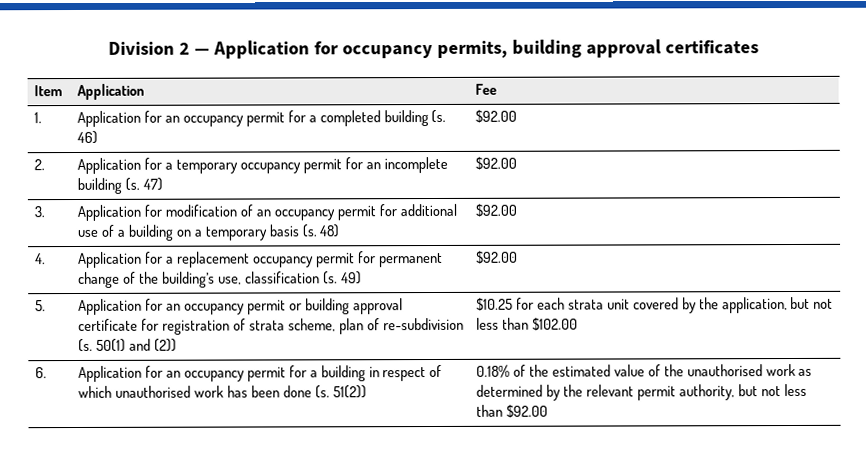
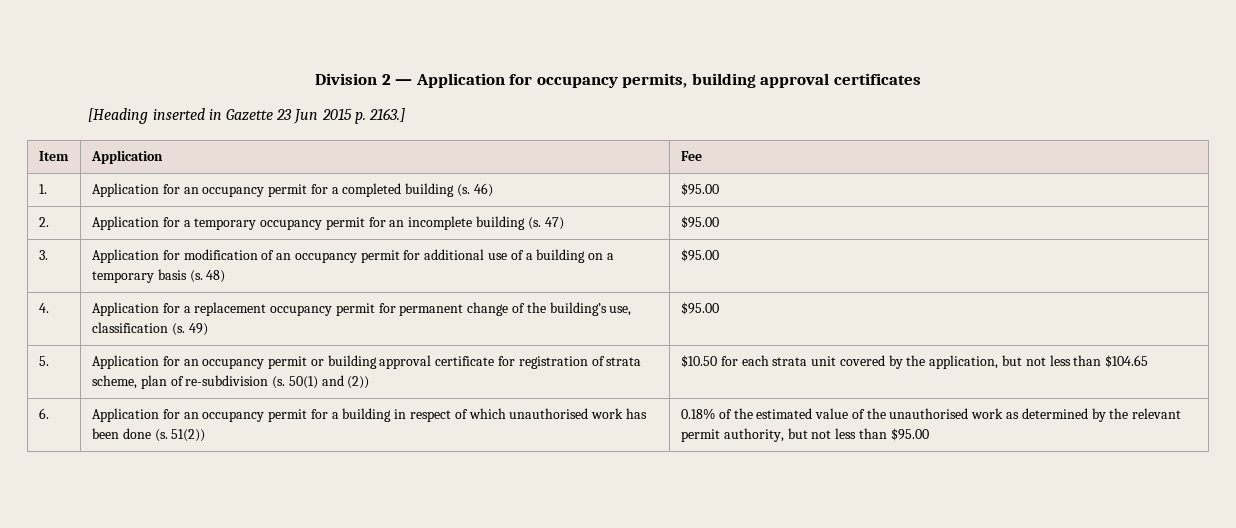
+ [Heading inserted in Gazette 23 Jun 2015 p. 2163.]
- 1. | Application for an occupancy permit for a completed building (s. 46) | $92.00
+ 1. | Application for an occupancy permit for a completed building (s. 46) | $95.00
- 2. | Application for a temporary occupancy permit for an incomplete building (s. 47) | $92.00
+ 2. | Application for a temporary occupancy permit for an incomplete building (s. 47) | $95.00
- 3. | Application for modification of an occupancy permit for additional use of a building on a temporary basis (s. 48) | $92.00
+ 3. | Application for modification of an occupancy permit for additional use of a building on a temporary basis (s. 48) | $95.00
- 4. | Application for a replacement occupancy permit for permanent change of the building’s use, classification (s. 49) | $92.00
+ 4. | Application for a replacement occupancy permit for permanent change of the building’s use, classification (s. 49) | $95.00
- 5. | Application for an occupancy permit or building approval certificate for registration of strata scheme, plan of re-subdivision (s. 50(1) and (2)) | $10.25 for each strata unit covered by the application, but not less than $102.00
+ 5. | Application for an occupancy permit or building approval certificate for registration of strata scheme, plan of re-subdivision (s. 50(1) and (2)) | $10.50 for each strata unit covered by the application, but not less than $104.65
- 0.18% of the estimated value of the unauthorised work as determined by the relevant permit authority, but not less than $92.00
+ 0.18% of the estimated value of the unauthorised work as determined by the relevant permit authority, but not less than $95.00

